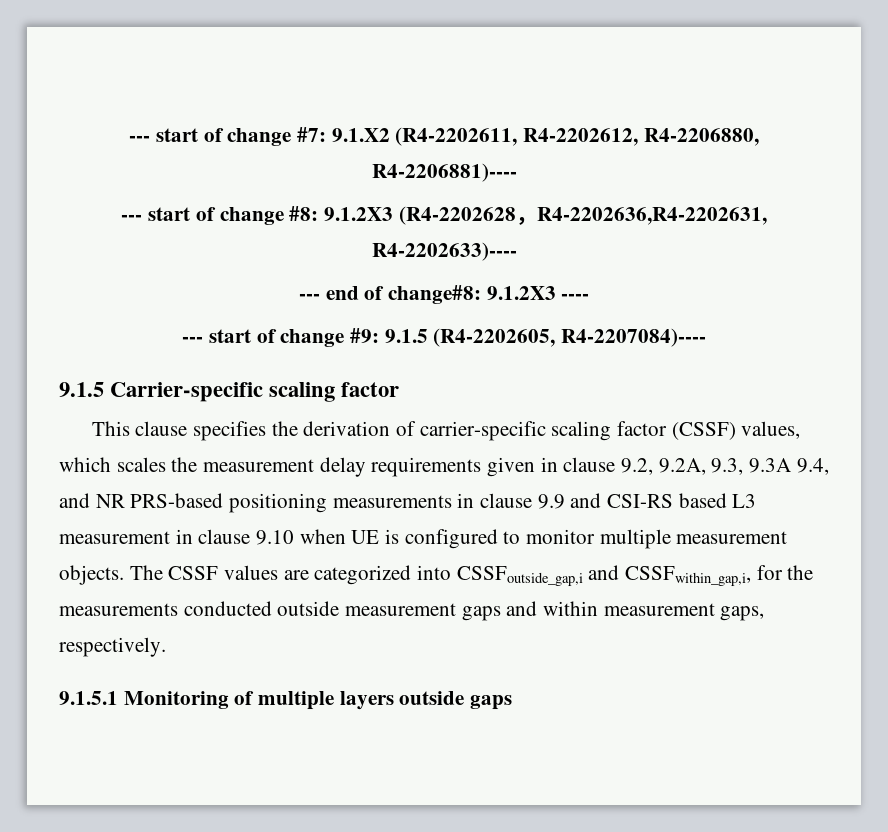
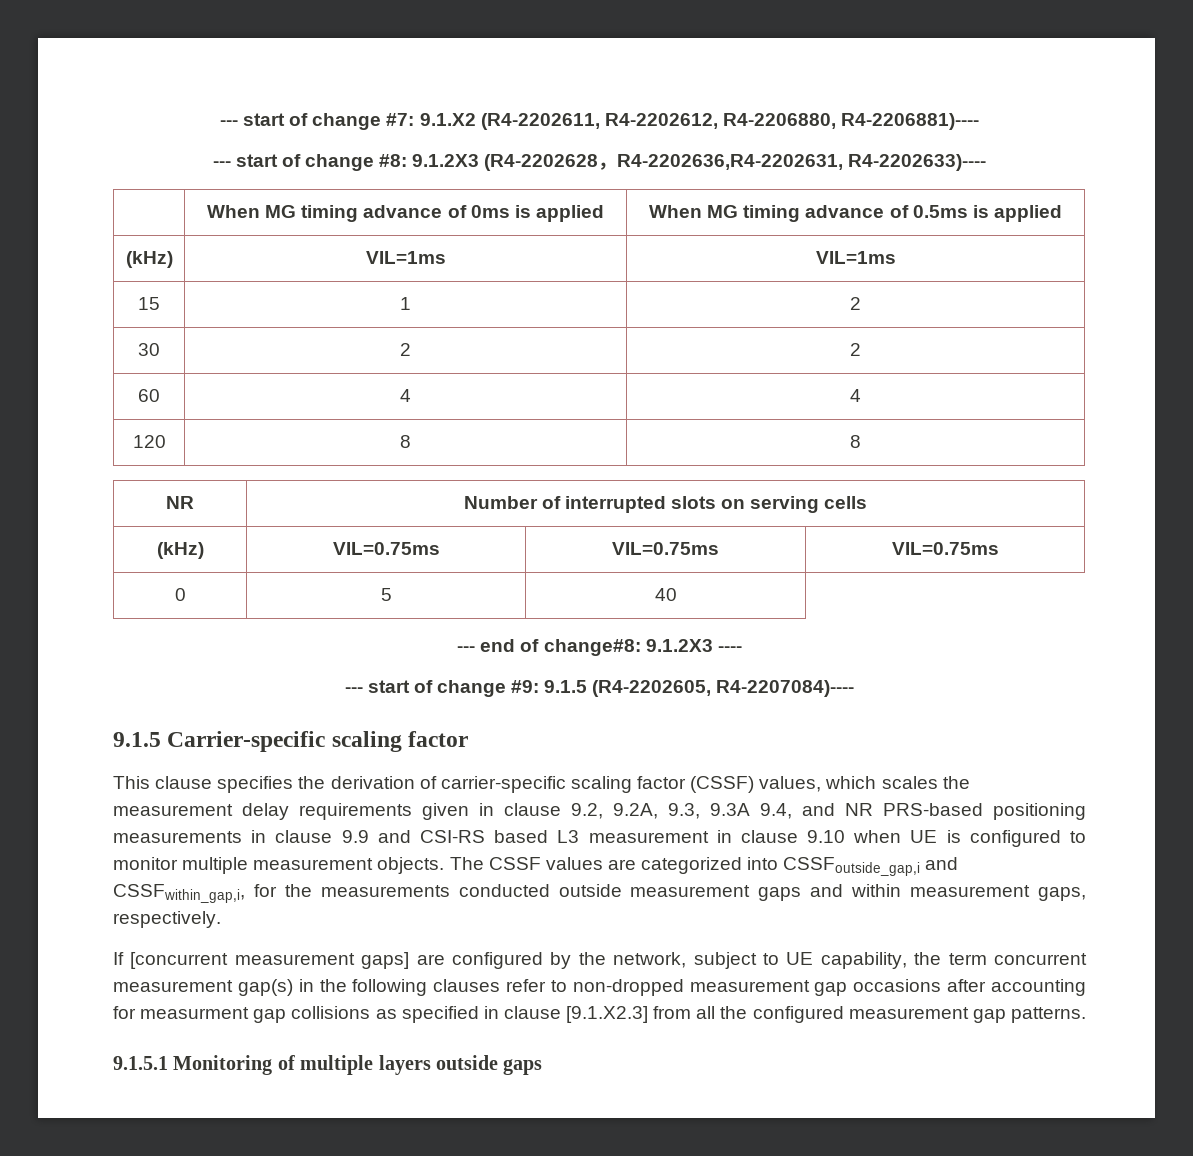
+ | When MG timing advance of 0ms is applied | When MG timing advance of 0.5ms is applied
+ (kHz) | VIL=1ms | VIL=1ms
+ 15 | 1 | 2
+ 30 | 2 | 2
+ 60 | 4 | 4
+ 120 | 8 | 8
+ NR | Number of interrupted slots on serving cells
+ (kHz) | VIL=0.75ms | VIL=0.75ms | VIL=0.75ms
+ 0 | 5 | 40
+ If [concurrent measurement gaps] are configured by the network, subject to UE capability, the term concurrent measurement gap(s) in the following clauses refer to non-dropped measurement gap occasions after accounting for measurment gap collisions as specified in clause [9.1.X2.3] from all the configured measurement gap patterns.

